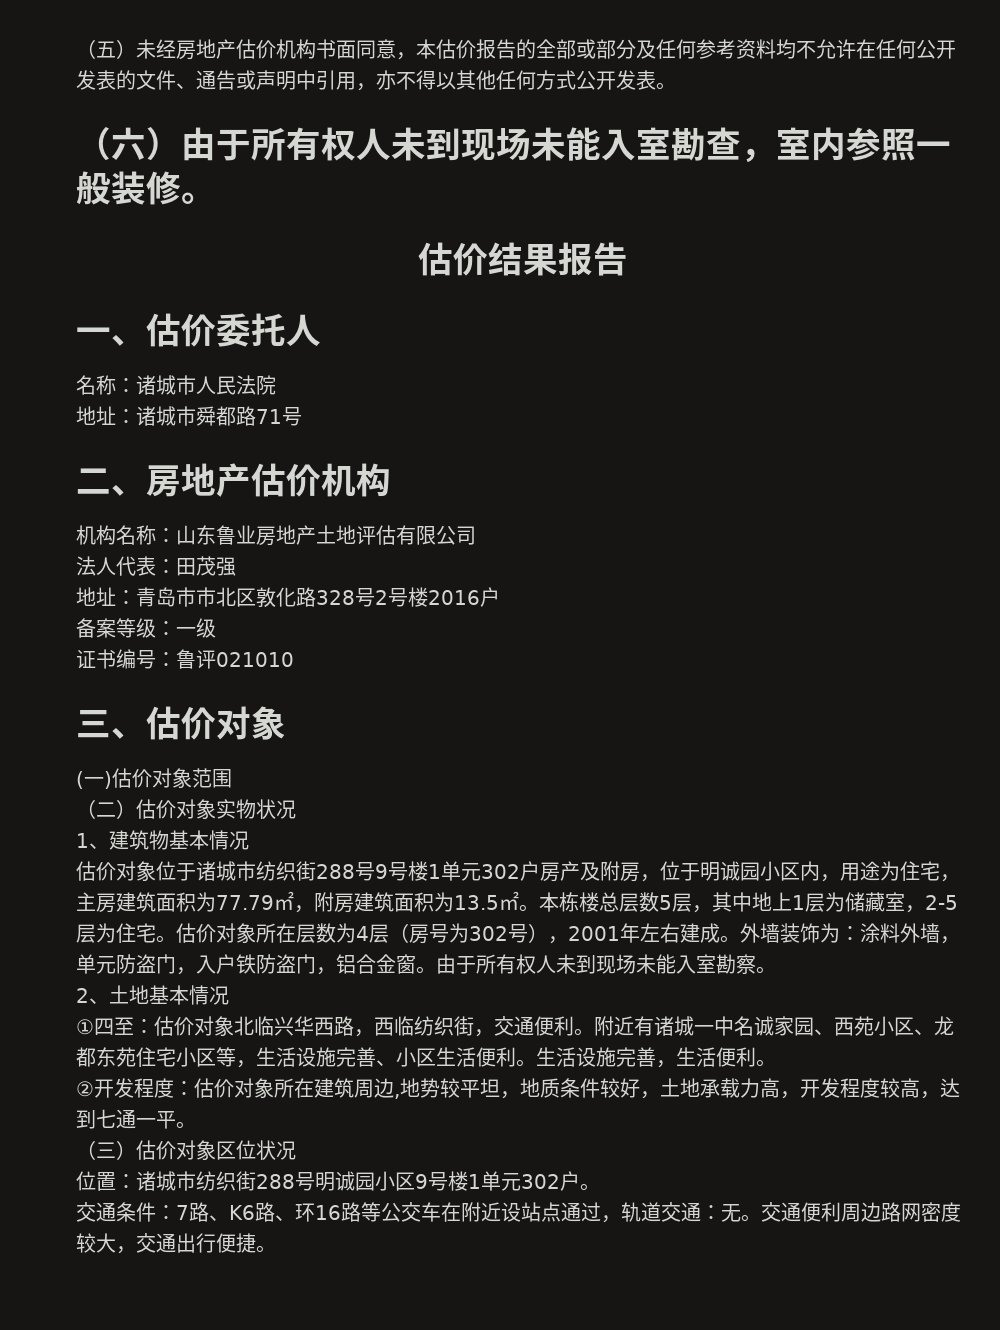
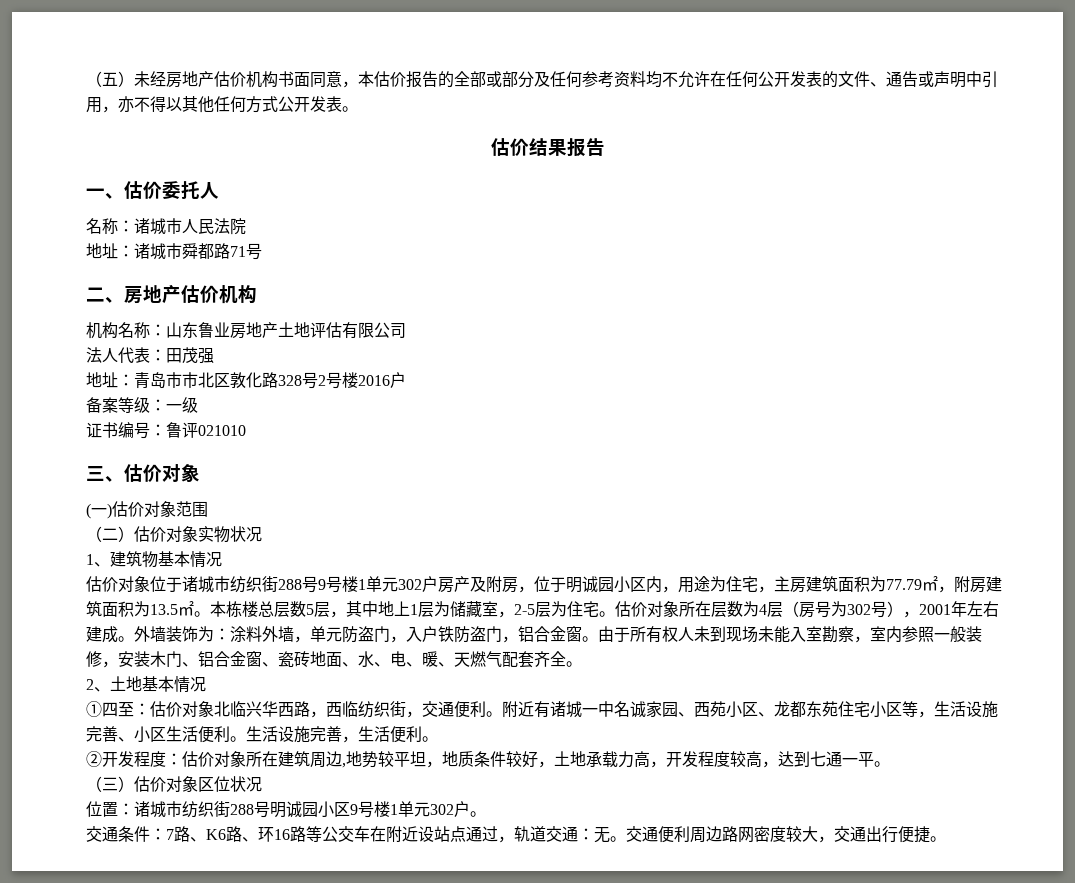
- （六）由于所有权人未到现场未能入室勘查，室内参照一般装修。
- 由于所有权人未到现场未能入室勘察。
+ 由于所有权人未到现场未能入室勘察，室内参照一般装修，安装木门、铝合金窗、瓷砖地面、水、电、暖、天燃气配套齐全。

